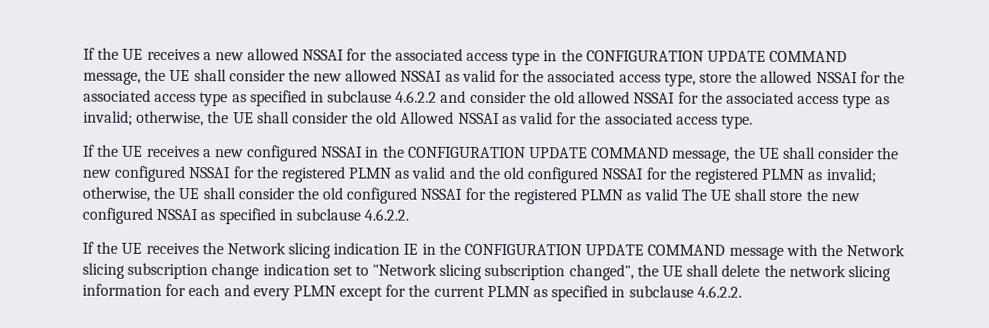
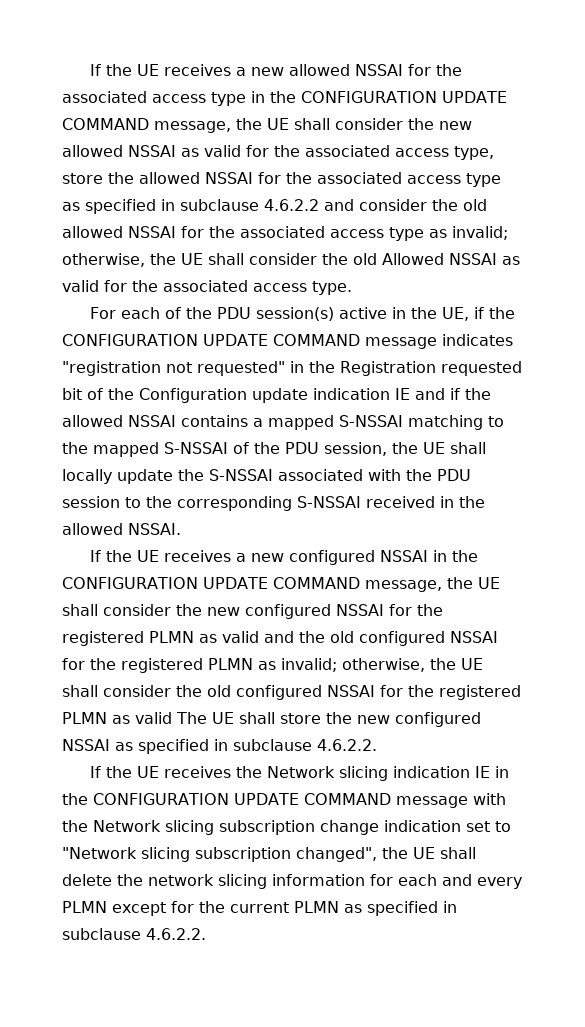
+ For each of the PDU session(s) active in the UE, if the CONFIGURATION UPDATE COMMAND message indicates "registration not requested" in the Registration requested bit of the Configuration update indication IE and if the allowed NSSAI contains a mapped S-NSSAI matching to the mapped S-NSSAI of the PDU session, the UE shall locally update the S-NSSAI associated with the PDU session to the corresponding S-NSSAI received in the allowed NSSAI.

